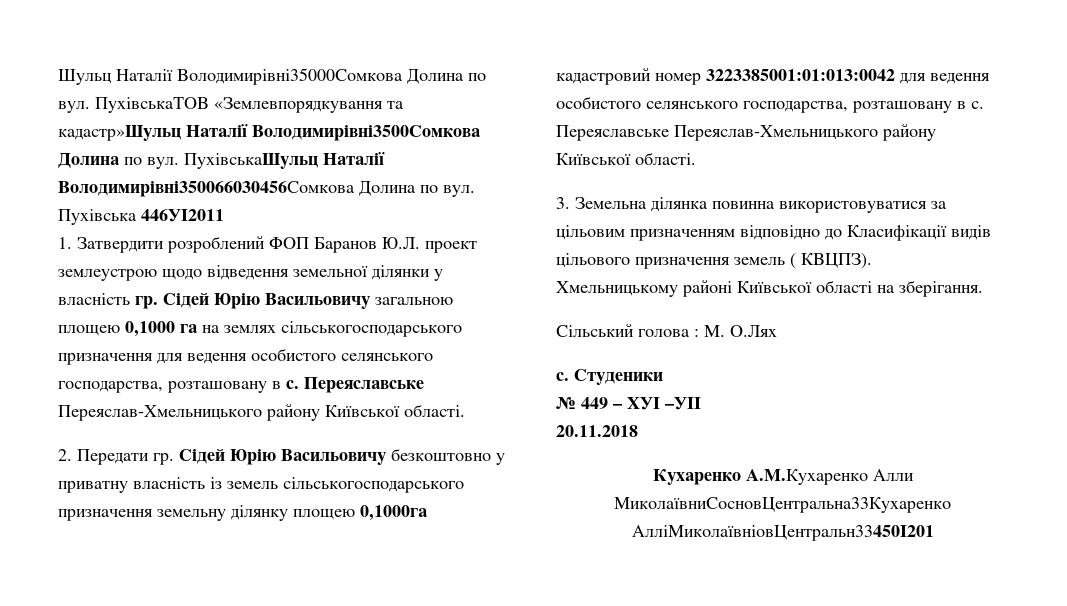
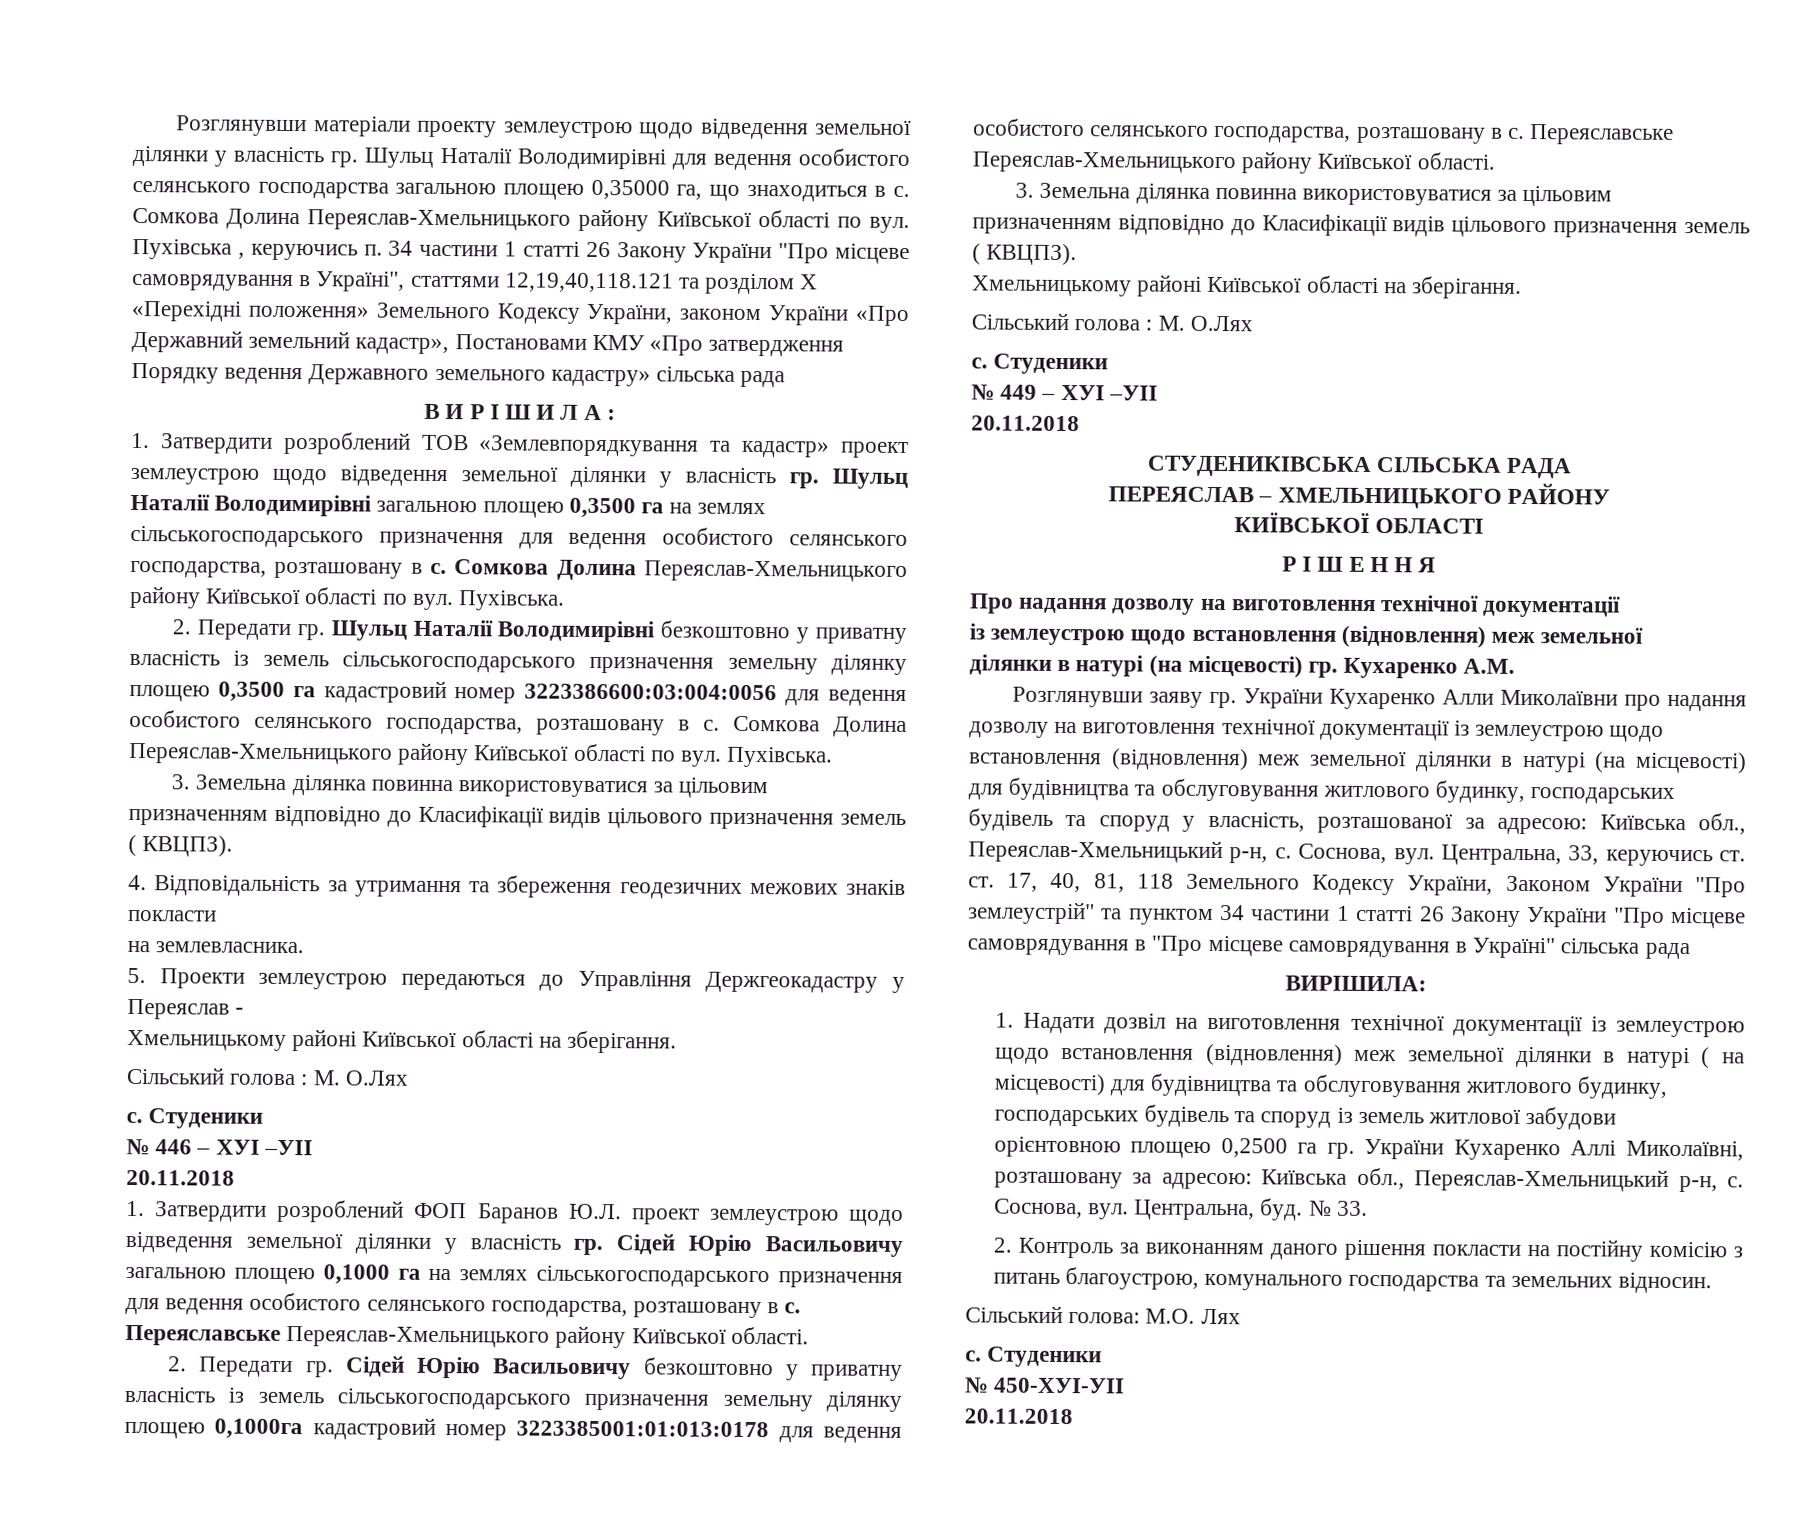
- Шульц Наталії Володимирівні35000Сомкова Долина по вул. ПухівськаТОВ «Землевпорядкування та кадастр»Шульц Наталії Володимирівні3500Сомкова Долина по вул. ПухівськаШульц Наталії Володимирівні350066030456Сомкова Долина по вул. Пухівська 446УІ2011
+ Розглянувши матеріали проекту землеустрою щодо відведення земельної ділянки у власність гр. Шульц Наталії Володимирівні для ведення особистого селянського господарства загальною площею 0,35000 га, що знаходиться в с. Сомкова Долина Переяслав-Хмельницького району Київської області по вул. Пухівська , керуючись п. 34 частини 1 статті 26 Закону України "Про місцеве самоврядування в Україні", статтями 12,19,40,118.121 та розділом Х «Перехідні положення» Земельного Кодексу України, законом України «Про Державний земельний кадастр», Постановами КМУ «Про затвердження Порядку ведення Державного земельного кадастру» сільська рада
+ В И Р І Ш И Л А :
+ 1. Затвердити розроблений ТОВ «Землевпорядкування та кадастр» проект землеустрою щодо відведення земельної ділянки у власність гр. Шульц Наталії Володимирівні загальною площею 0,3500 га на землях сільськогосподарського призначення для ведення особистого селянського господарства, розташовану в с. Сомкова Долина Переяслав-Хмельницького району Київської області по вул. Пухівська.
+ 2. Передати гр. Шульц Наталії Володимирівні безкоштовно у приватну власність із земель сільськогосподарського призначення земельну ділянку площею 0,3500 га кадастровий номер 3223386600:03:004:0056 для ведення особистого селянського господарства, розташовану в с. Сомкова Долина Переяслав-Хмельницького району Київської області по вул. Пухівська.
+ 3. Земельна ділянка повинна використовуватися за цільовим призначенням відповідно до Класифікації видів цільового призначення земель ( КВЦПЗ).
+ 4. Відповідальність за утримання та збереження геодезичних межових знаків покласти
+ на землевласника.
+ 5. Проекти землеустрою передаються до Управління Держгеокадастру у Переяслав -
+ Хмельницькому районі Київської області на зберігання.
+ Сільський голова : М. О.Лях
+ с. Студеники
+ № 446 – ХУІ –УІІ
+ 20.11.2018
- Сідей Юрію Васильовичу безкоштовно у приватну власність із земель сільськогосподарського призначення земельну ділянку площею 0,1000га кадастровий номер 3223385001:01:013:0042 для ведення особистого селянського господарства, розташовану в с.
+ Сідей Юрію Васильовичу безкоштовно у приватну власність із земель сільськогосподарського призначення земельну ділянку площею 0,1000га кадастровий номер 3223385001:01:013:0178 для ведення особистого селянського господарства, розташовану в с.
- Кухаренко А.М.Кухаренко Алли МиколаївниСосновЦентральна33Кухаренко АлліМиколаївніовЦентральн33450І201
+ СТУДЕНИКІВСЬКА СІЛЬСЬКА РАДА
+ ПЕРЕЯСЛАВ – ХМЕЛЬНИЦЬКОГО РАЙОНУ
+ КИЇВСЬКОЇ ОБЛАСТІ
+ Р І Ш Е Н Н Я
+ Про надання дозволу на виготовлення технічної документації
+ із землеустрою щодо встановлення (відновлення) меж земельної
+ ділянки в натурі (на місцевості) гр. Кухаренко А.М.
+ Розглянувши заяву гр. України Кухаренко Алли Миколаївни про надання дозволу на виготовлення технічної документації із землеустрою щодо встановлення (відновлення) меж земельної ділянки в натурі (на місцевості) для будівництва та обслуговування житлового будинку, господарських будівель та споруд у власність, розташованої за адресою: Київська обл., Переяслав-Хмельницький р-н, с. Соснова, вул. Центральна, 33, керуючись ст. ст. 17, 40, 81, 118 Земельного Кодексу України, Законом України "Про землеустрій" та пунктом 34 частини 1 статті 26 Закону України "Про місцеве самоврядування в "Про місцеве самоврядування в Україні" сільська рада
+ ВИРІШИЛА:
+ 1. Надати дозвіл на виготовлення технічної документації із землеустрою щодо встановлення (відновлення) меж земельної ділянки в натурі ( на місцевості) для будівництва та обслуговування житлового будинку, господарських будівель та споруд із земель житлової забудови орієнтовною площею 0,2500 га гр. України Кухаренко Аллі Миколаївні, розташовану за адресою: Київська обл., Переяслав-Хмельницький р-н, с. Соснова, вул. Центральна, буд. № 33.
+ 2. Контроль за виконанням даного рішення покласти на постійну комісію з питань благоустрою, комунального господарства та земельних відносин.
+ Сільський голова: М.О. Лях
+ с. Студеники
+ № 450-ХУІ-УІІ
+ 20.11.2018

